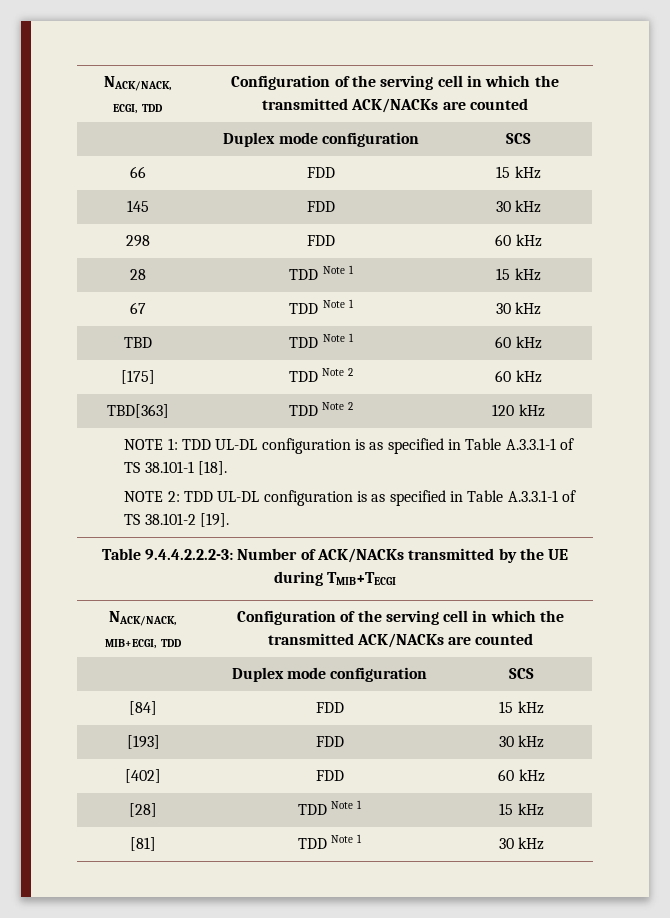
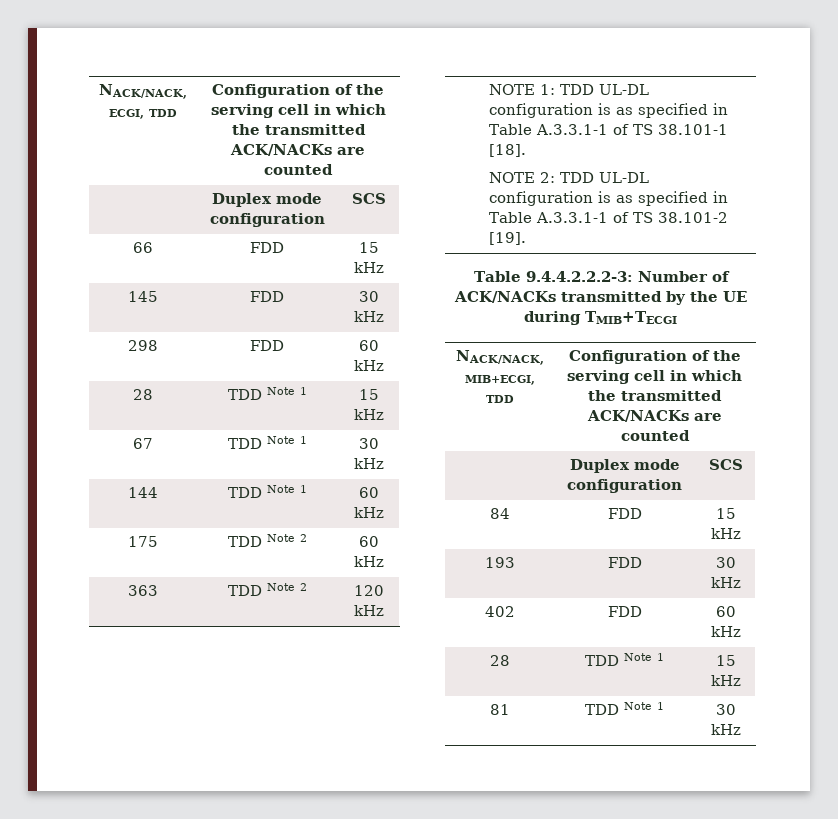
- TBD | TDD Note 1 | 60 kHz
+ 144 | TDD Note 1 | 60 kHz
- [175] | TDD Note 2 | 60 kHz
+ 175 | TDD Note 2 | 60 kHz
- TBD[363] | TDD Note 2 | 120 kHz
+ 363 | TDD Note 2 | 120 kHz
- [84] | FDD | 15 kHz
- [193] | FDD | 30 kHz
- [402] | FDD | 60 kHz
- [28] | TDD Note 1 | 15 kHz
- [81] | TDD Note 1 | 30 kHz
+ 84 | FDD | 15 kHz
+ 193 | FDD | 30 kHz
+ 402 | FDD | 60 kHz
+ 28 | TDD Note 1 | 15 kHz
+ 81 | TDD Note 1 | 30 kHz

